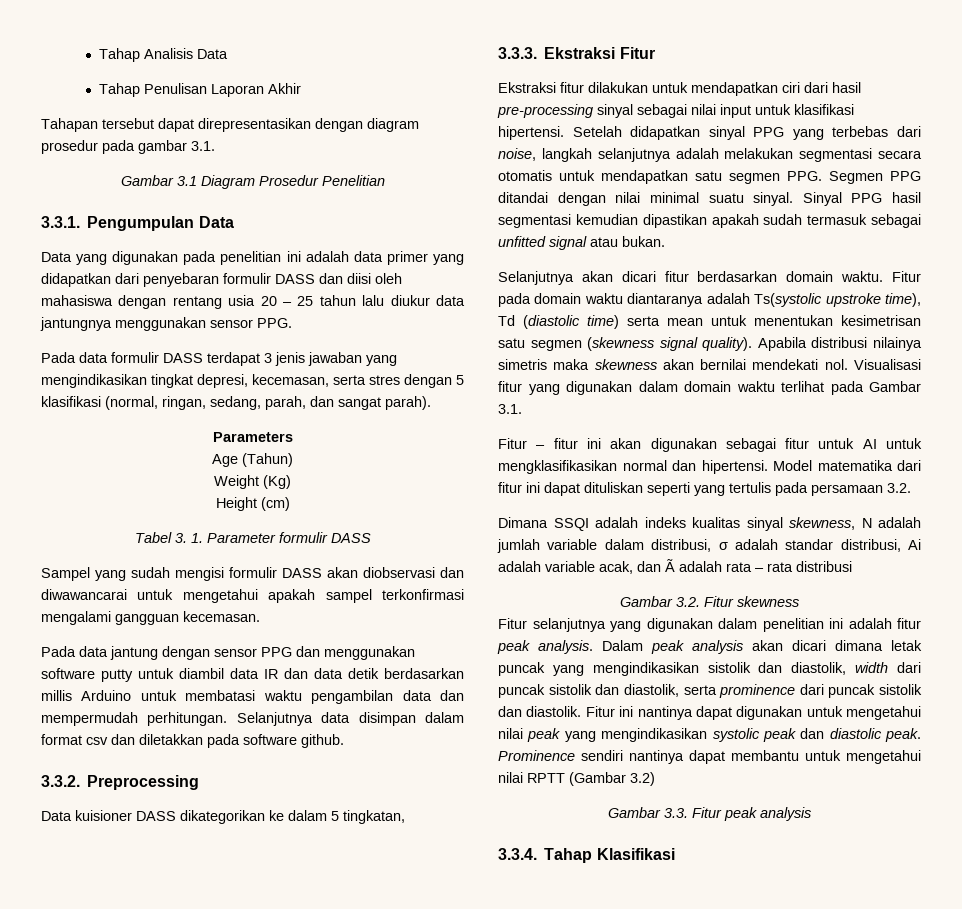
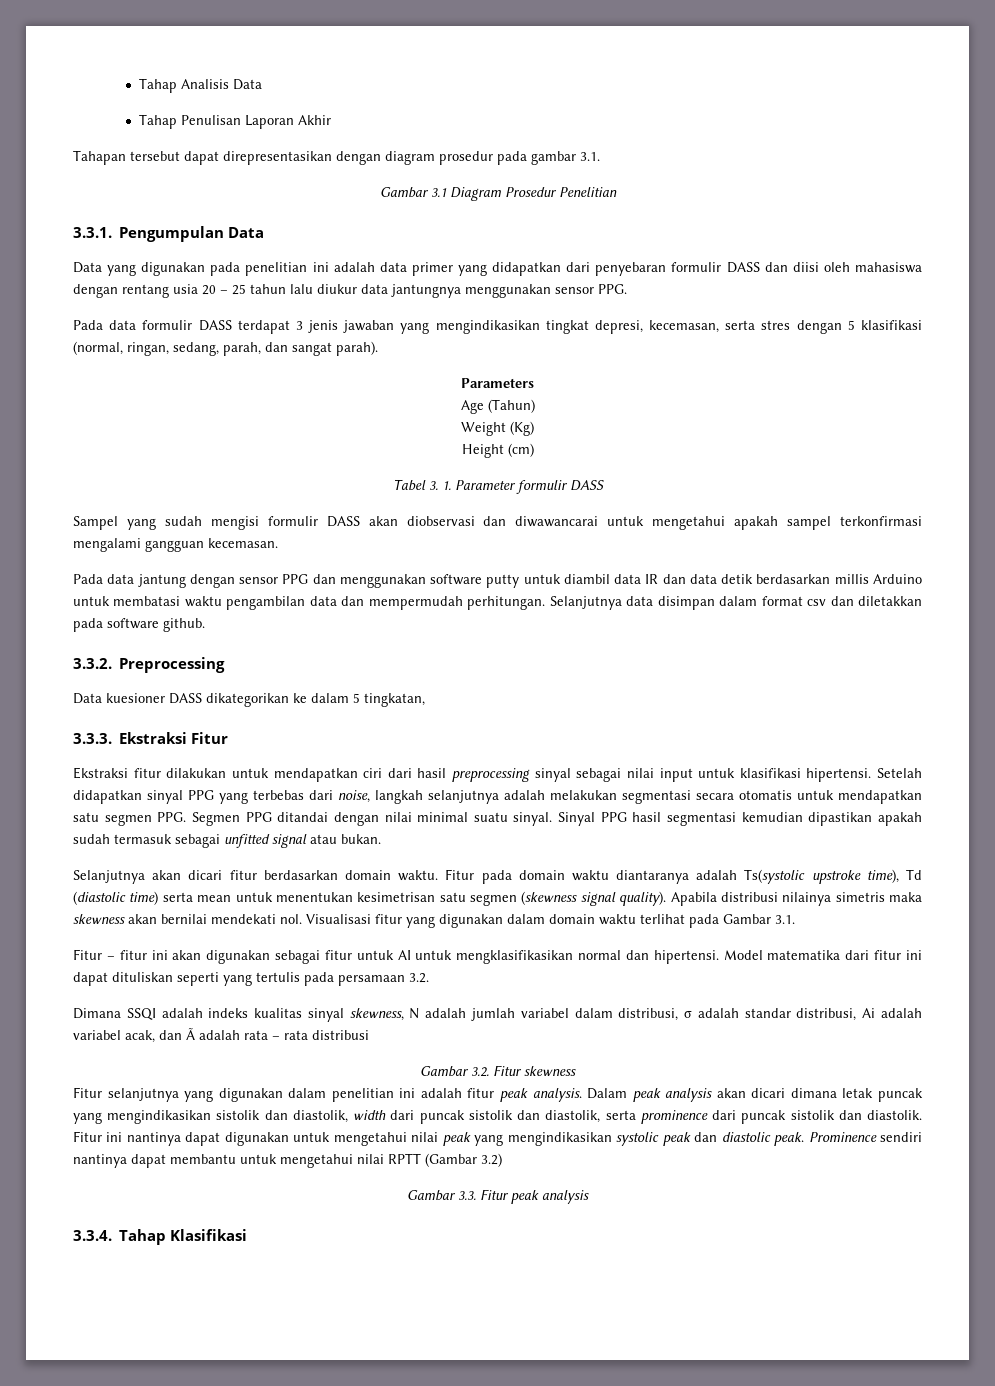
- Data kuisioner DASS dikategorikan ke dalam 5 tingkatan,
+ Data kuesioner DASS dikategorikan ke dalam 5 tingkatan,
- Ekstraksi fitur dilakukan untuk mendapatkan ciri dari hasil pre-processing sinyal sebagai nilai input untuk klasifikasi hipertensi.
+ Ekstraksi fitur dilakukan untuk mendapatkan ciri dari hasil preprocessing sinyal sebagai nilai input untuk klasifikasi hipertensi.
- Dimana SSQI adalah indeks kualitas sinyal skewness, N adalah jumlah variable dalam distribusi, σ adalah standar distribusi, Ai adalah variable acak, dan Ã adalah rata – rata distribusi
+ Dimana SSQI adalah indeks kualitas sinyal skewness, N adalah jumlah variabel dalam distribusi, σ adalah standar distribusi, Ai adalah variabel acak, dan Ã adalah rata – rata distribusi

